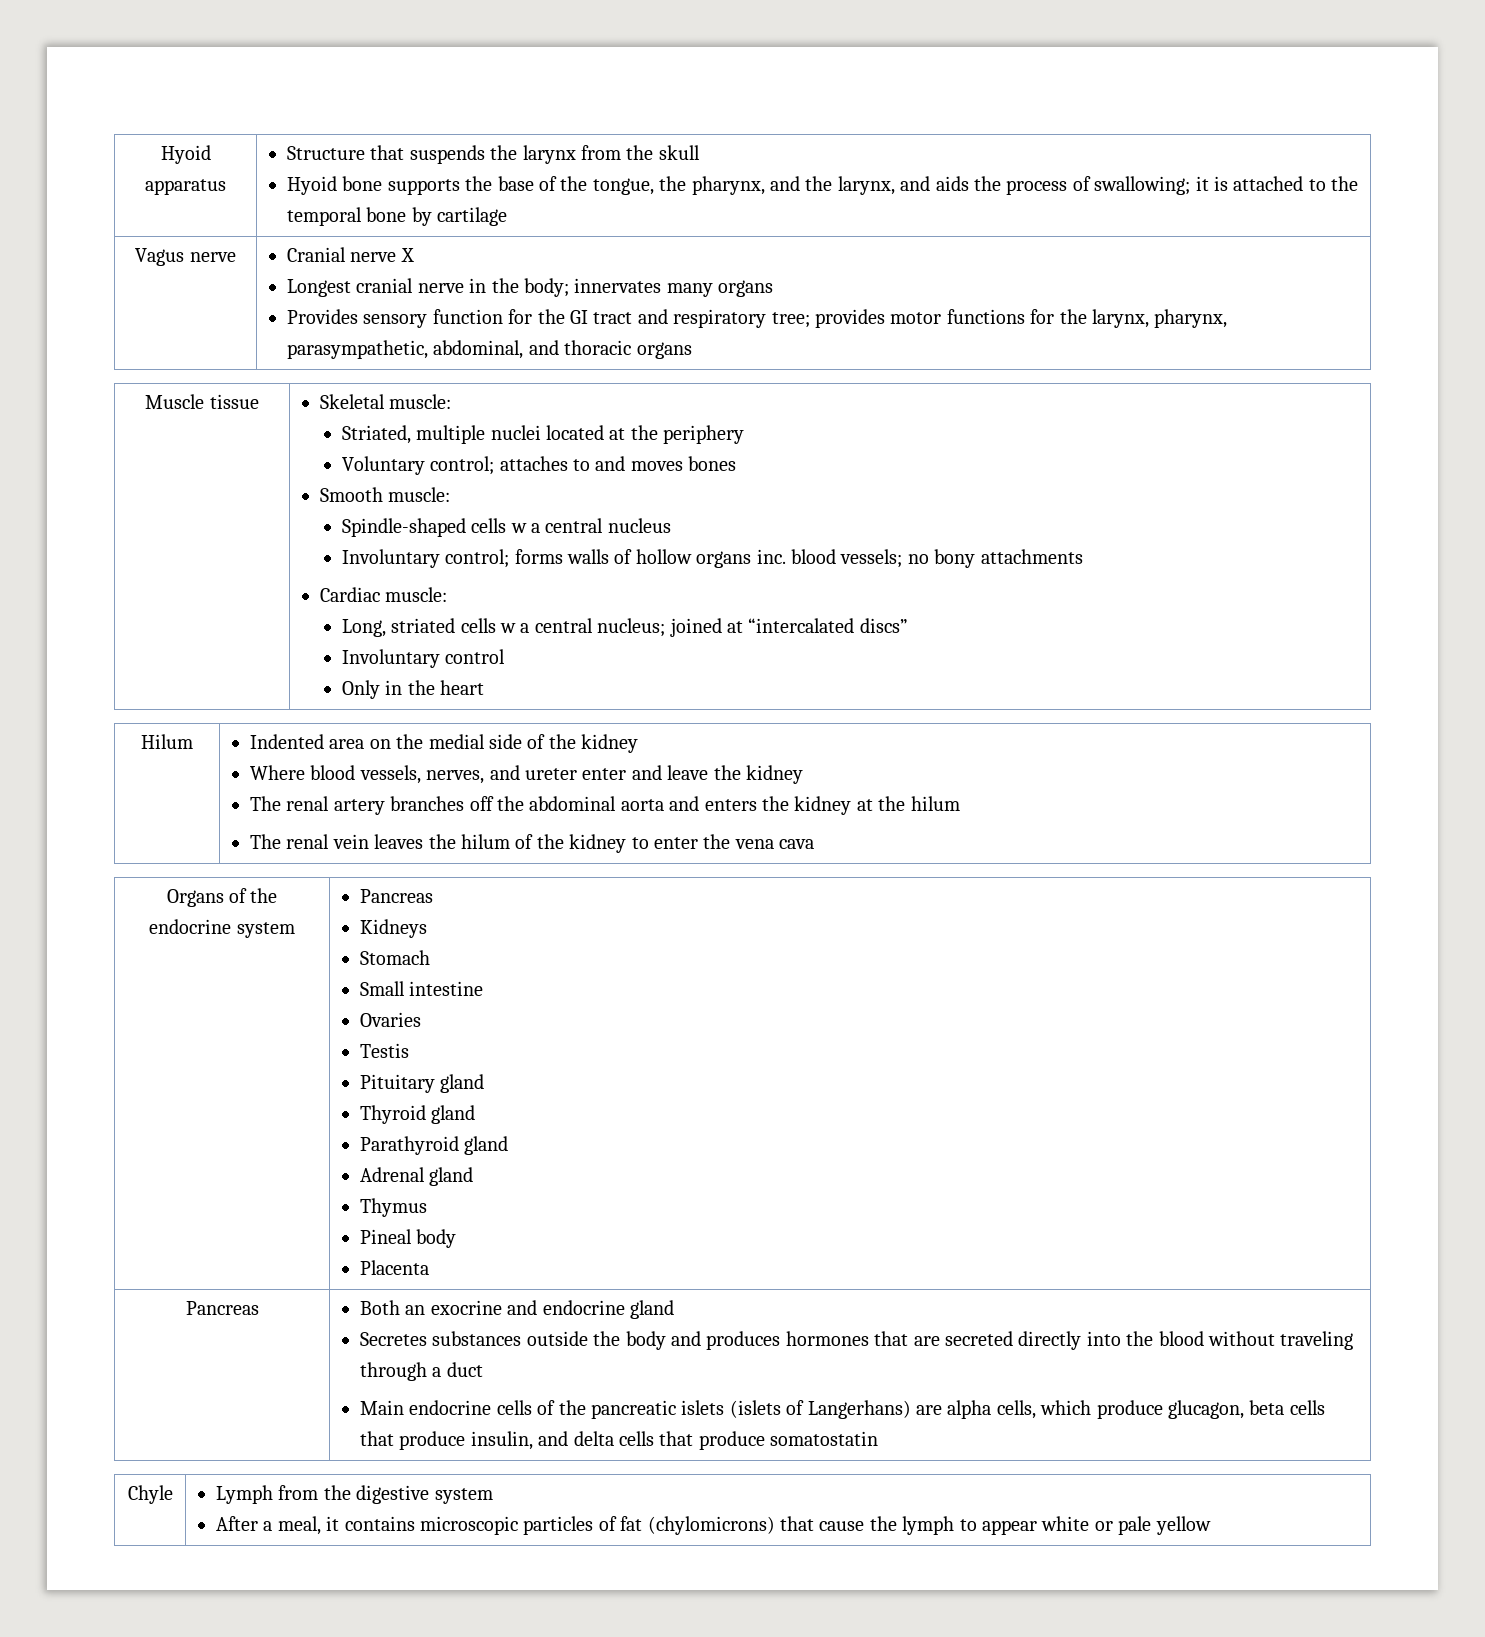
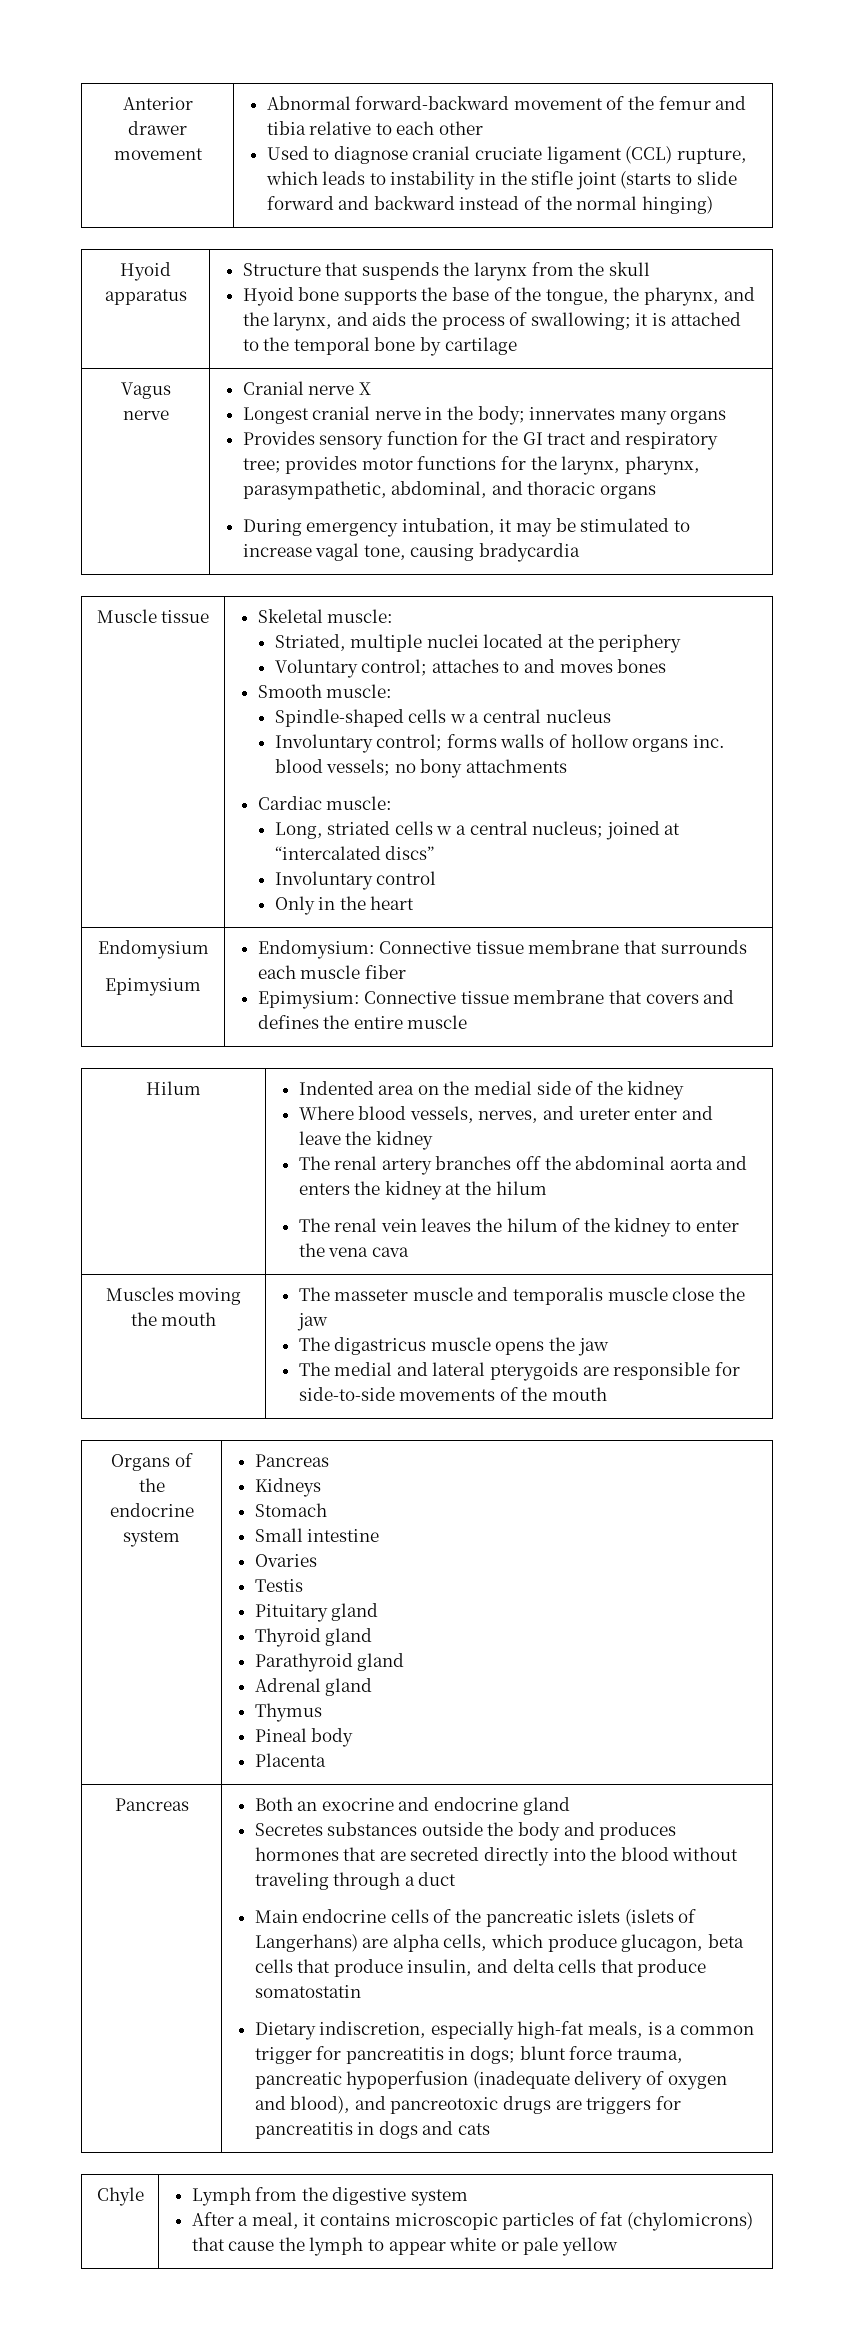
+ Anterior drawer movement | Abnormal forward-backward movement of the femur and tibia relative to each other
+ Used to diagnose cranial cruciate ligament (CCL) rupture, which leads to instability in the stifle joint (starts to slide forward and backward instead of the normal hinging)
+ During emergency intubation, it may be stimulated to increase vagal tone, causing bradycardia
+ Endomysium
+ Epimysium | Endomysium: Connective tissue membrane that surrounds each muscle fiber
+ Epimysium: Connective tissue membrane that covers and defines the entire muscle
+ Muscles moving the mouth | The masseter muscle and temporalis muscle close the jaw
+ The digastricus muscle opens the jaw
+ The medial and lateral pterygoids are responsible for side-to-side movements of the mouth
+ Dietary indiscretion, especially high-fat meals, is a common trigger for pancreatitis in dogs; blunt force trauma, pancreatic hypoperfusion (inadequate delivery of oxygen and blood), and pancreotoxic drugs are triggers for pancreatitis in dogs and cats

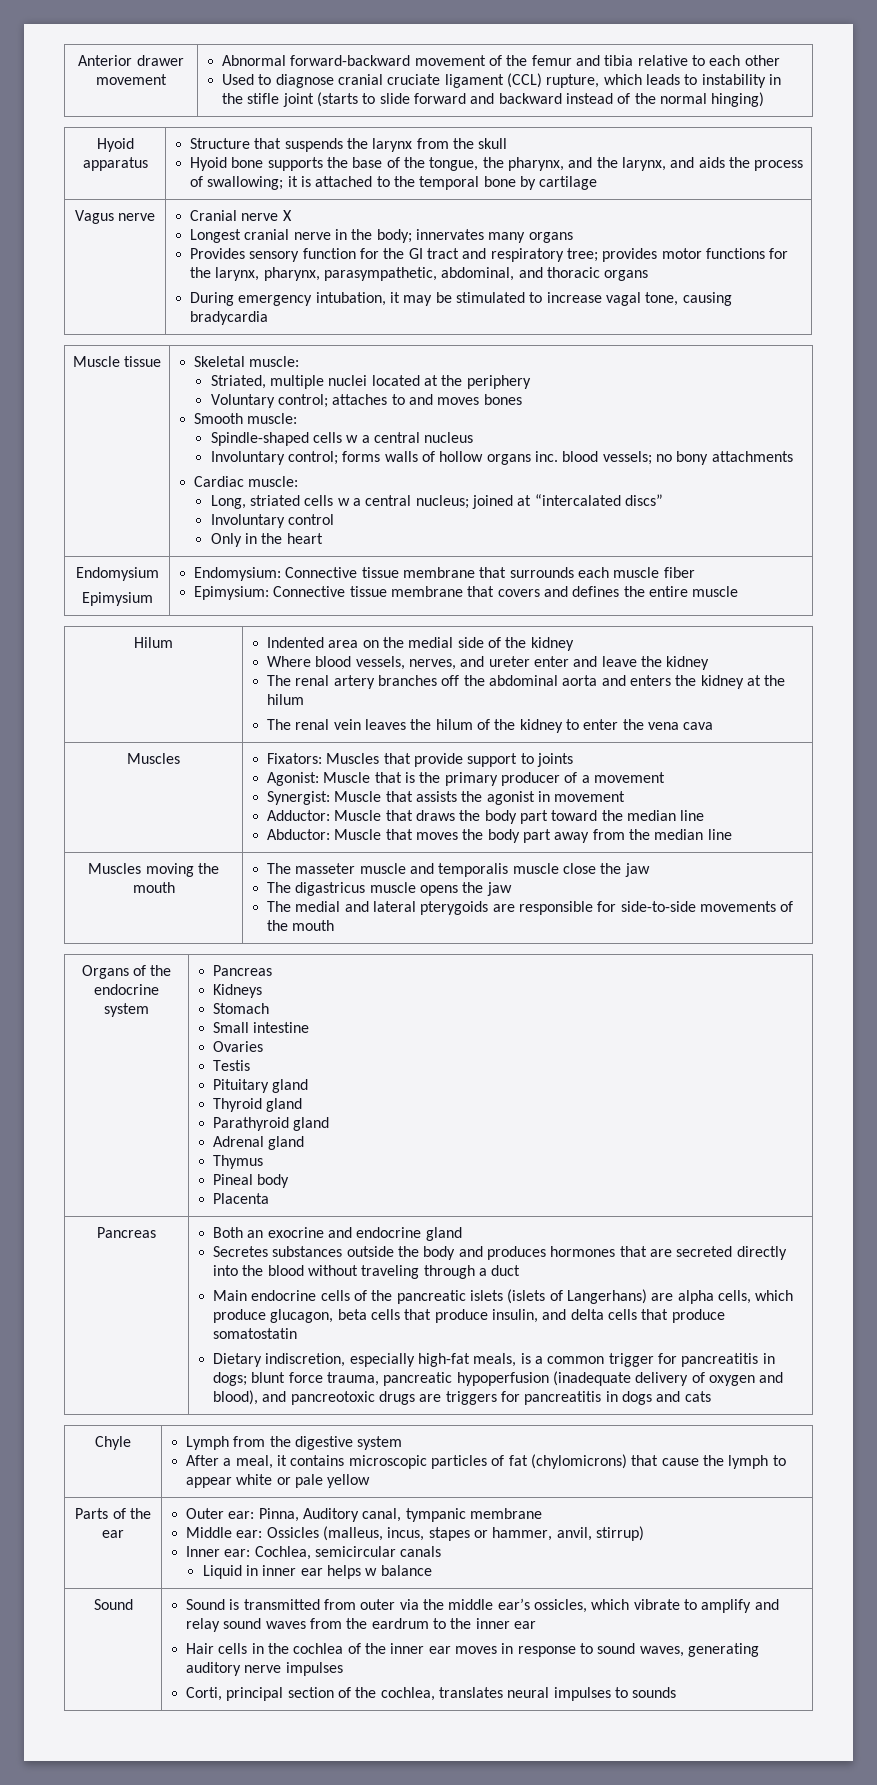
+ Muscles | Fixators: Muscles that provide support to joints
+ Agonist: Muscle that is the primary producer of a movement
+ Synergist: Muscle that assists the agonist in movement
+ Adductor: Muscle that draws the body part toward the median line
+ Abductor: Muscle that moves the body part away from the median line
+ Parts of the ear | Outer ear: Pinna, Auditory canal, tympanic membrane
+ Middle ear: Ossicles (malleus, incus, stapes or hammer, anvil, stirrup)
+ Inner ear: Cochlea, semicircular canals
+ Liquid in inner ear helps w balance
+ Sound | Sound is transmitted from outer via the middle ear’s ossicles, which vibrate to amplify and relay sound waves from the eardrum to the inner ear
+ Hair cells in the cochlea of the inner ear moves in response to sound waves, generating auditory nerve impulses
+ Corti, principal section of the cochlea, translates neural impulses to sounds

